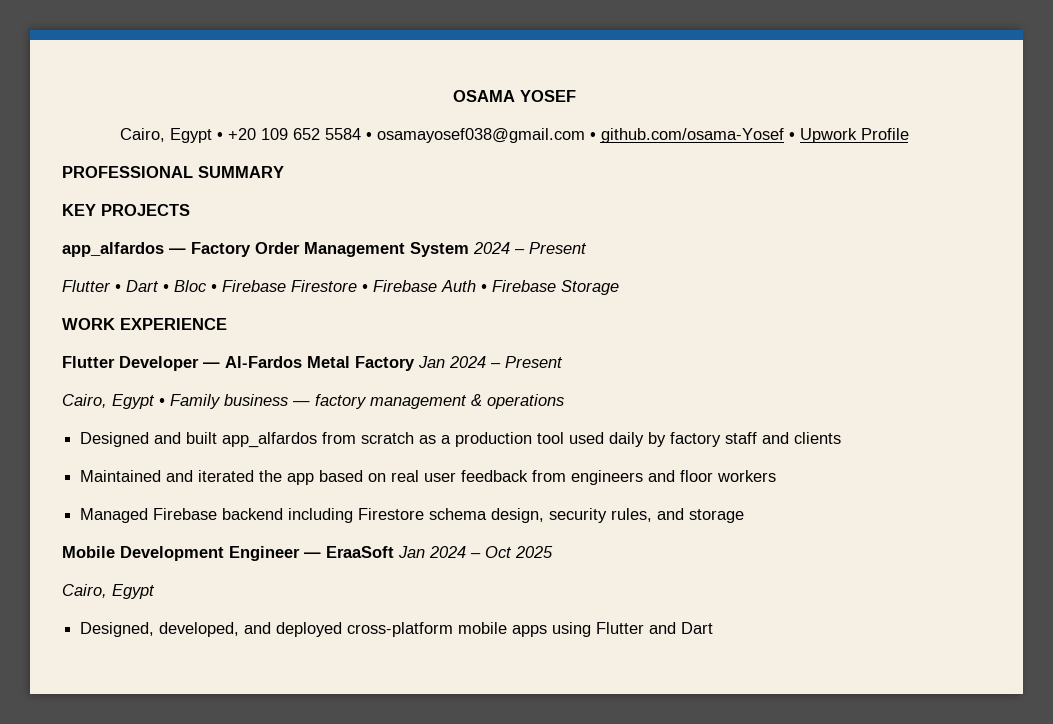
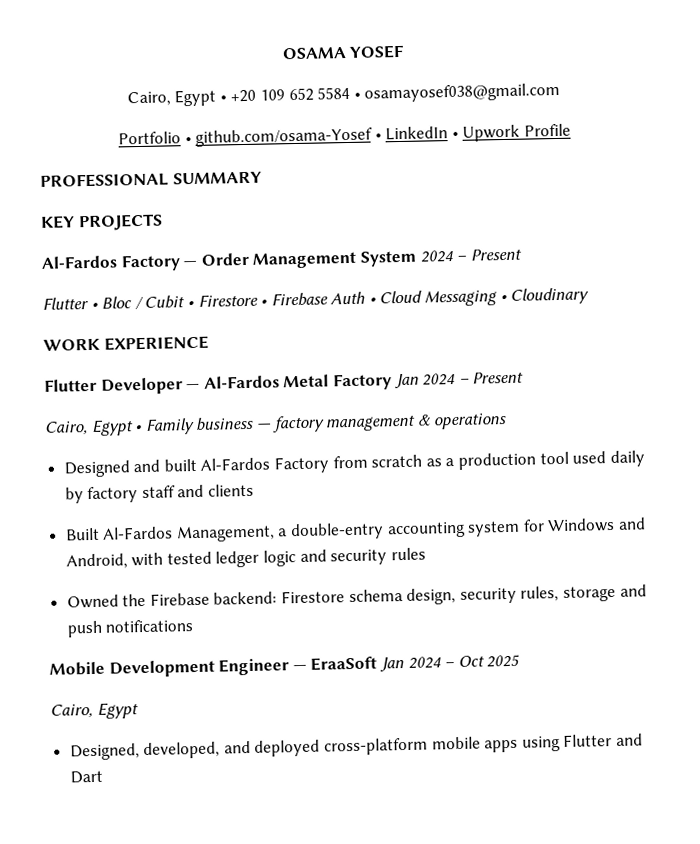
- Cairo, Egypt • +20 109 652 5584 • osamayosef038@gmail.com • github.com/osama-Yosef • Upwork Profile
+ Cairo, Egypt • +20 109 652 5584 • osamayosef038@gmail.com
+ Portfolio • github.com/osama-Yosef • LinkedIn • Upwork Profile
- app_alfardos — Factory Order Management System 2024 – Present
+ Al-Fardos Factory — Order Management System 2024 – Present
- Flutter • Dart • Bloc • Firebase Firestore • Firebase Auth • Firebase Storage
+ Flutter • Bloc / Cubit • Firestore • Firebase Auth • Cloud Messaging • Cloudinary
- Designed and built app_alfardos from scratch as a production tool used daily by factory staff and clients
+ Designed and built Al-Fardos Factory from scratch as a production tool used daily by factory staff and clients
- Maintained and iterated the app based on real user feedback from engineers and floor workers
- Managed Firebase backend including Firestore schema design, security rules, and storage
+ Built Al-Fardos Management, a double-entry accounting system for Windows and Android, with tested ledger logic and security rules
+ Owned the Firebase backend: Firestore schema design, security rules, storage and push notifications

